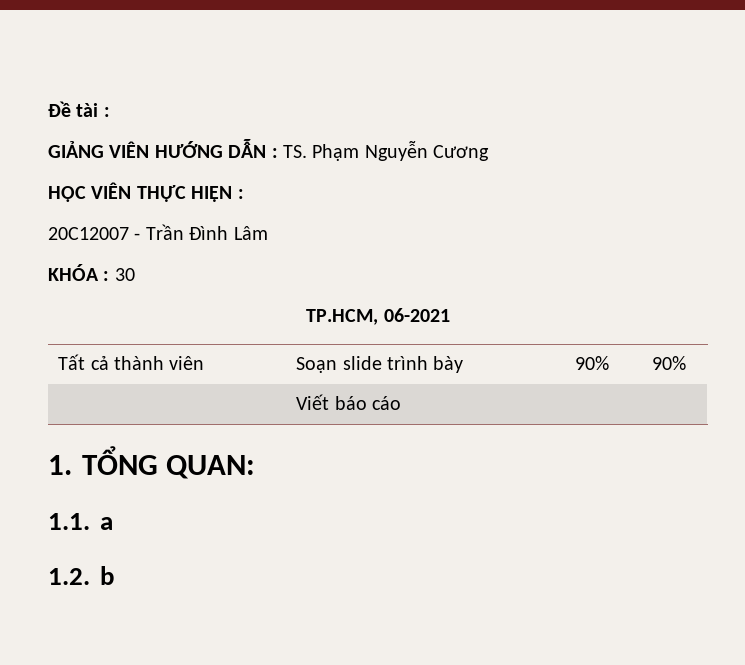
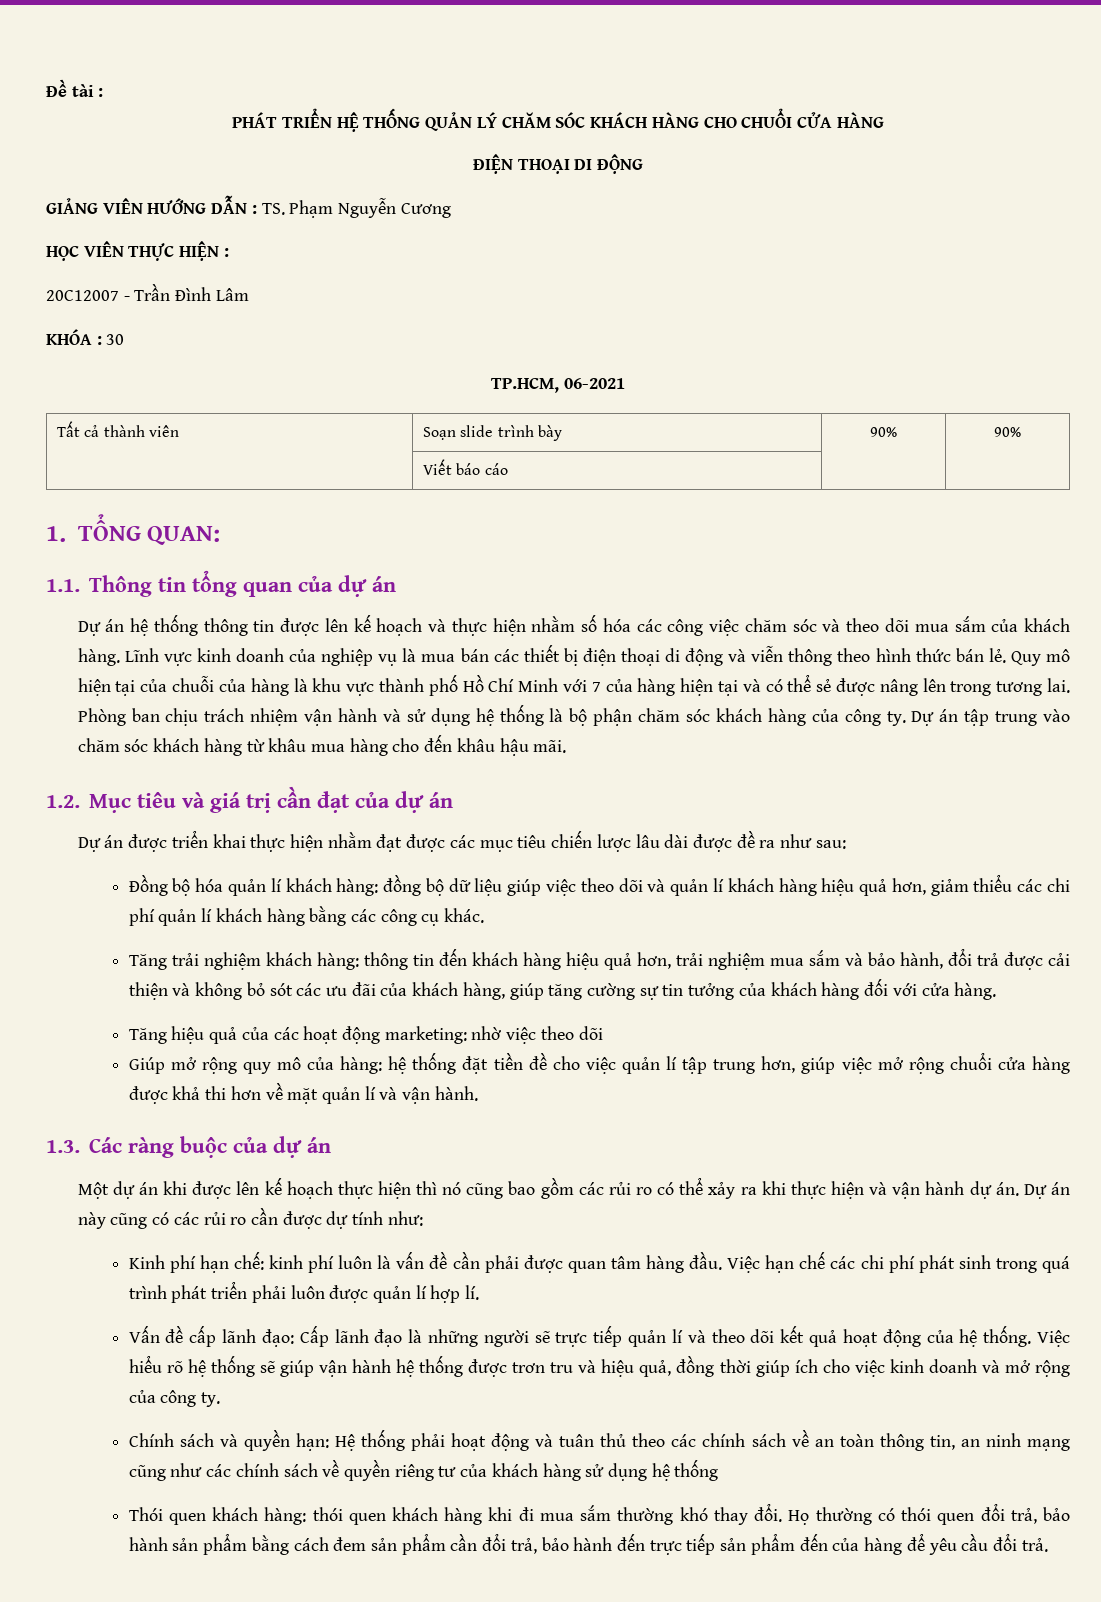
+ PHÁT TRIỂN HỆ THỐNG QUẢN LÝ CHĂM SÓC KHÁCH HÀNG CHO CHUỔI CỬA HÀNG
+ ĐIỆN THOẠI DI ĐỘNG
- 1.1. a
- 1.2. b
+ 1.1. Thông tin tổng quan của dự án
+ Dự án hệ thống thông tin được lên kế hoạch và thực hiện nhằm số hóa các công việc chăm sóc và theo dõi mua sắm của khách hàng. Lĩnh vực kinh doanh của nghiệp vụ là mua bán các thiết bị điện thoại di động và viễn thông theo hình thức bán lẻ. Quy mô hiện tại của chuỗi của hàng là khu vực thành phố Hồ Chí Minh với 7 của hàng hiện tại và có thể sẻ được nâng lên trong tương lai. Phòng ban chịu trách nhiệm vận hành và sử dụng hệ thống là bộ phận chăm sóc khách hàng của công ty. Dự án tập trung vào chăm sóc khách hàng từ khâu mua hàng cho đến khâu hậu mãi.
+ 1.2. Mục tiêu và giá trị cần đạt của dự án
+ Dự án được triển khai thực hiện nhằm đạt được các mục tiêu chiến lược lâu dài được đề ra như sau:
+ Đồng bộ hóa quản lí khách hàng: đồng bộ dữ liệu giúp việc theo dõi và quản lí khách hàng hiệu quả hơn, giảm thiểu các chi phí quản lí khách hàng bằng các công cụ khác.
+ Tăng trải nghiệm khách hàng: thông tin đến khách hàng hiệu quả hơn, trải nghiệm mua sắm và bảo hành, đổi trả được cải thiện và không bỏ sót các ưu đãi của khách hàng, giúp tăng cường sự tin tưởng của khách hàng đối với cửa hàng.
+ Tăng hiệu quả của các hoạt động marketing: nhờ việc theo dõi
+ Giúp mở rộng quy mô của hàng: hệ thống đặt tiền đề cho việc quản lí tập trung hơn, giúp việc mở rộng chuổi cửa hàng được khả thi hơn về mặt quản lí và vận hành.
+ 1.3. Các ràng buộc của dự án
+ Một dự án khi được lên kế hoạch thực hiện thì nó cũng bao gồm các rủi ro có thể xảy ra khi thực hiện và vận hành dự án. Dự án này cũng có các rủi ro cần được dự tính như:
+ Kinh phí hạn chế: kinh phí luôn là vấn đề cần phải được quan tâm hàng đầu. Việc hạn chế các chi phí phát sinh trong quá trình phát triển phải luôn được quản lí hợp lí.
+ Vấn đề cấp lãnh đạo: Cấp lãnh đạo là những người sẽ trực tiếp quản lí và theo dõi kết quả hoạt động của hệ thống. Việc hiểu rõ hệ thống sẽ giúp vận hành hệ thống được trơn tru và hiệu quả, đồng thời giúp ích cho việc kinh doanh và mở rộng của công ty.
+ Chính sách và quyền hạn: Hệ thống phải hoạt động và tuân thủ theo các chính sách về an toàn thông tin, an ninh mạng cũng như các chính sách về quyền riêng tư của khách hàng sử dụng hệ thống
+ Thói quen khách hàng: thói quen khách hàng khi đi mua sắm thường khó thay đổi. Họ thường có thói quen đổi trả, bảo hành sản phẩm bằng cách đem sản phẩm cần đổi trả, bảo hành đến trực tiếp sản phẩm đến của hàng để yêu cầu đổi trả.

